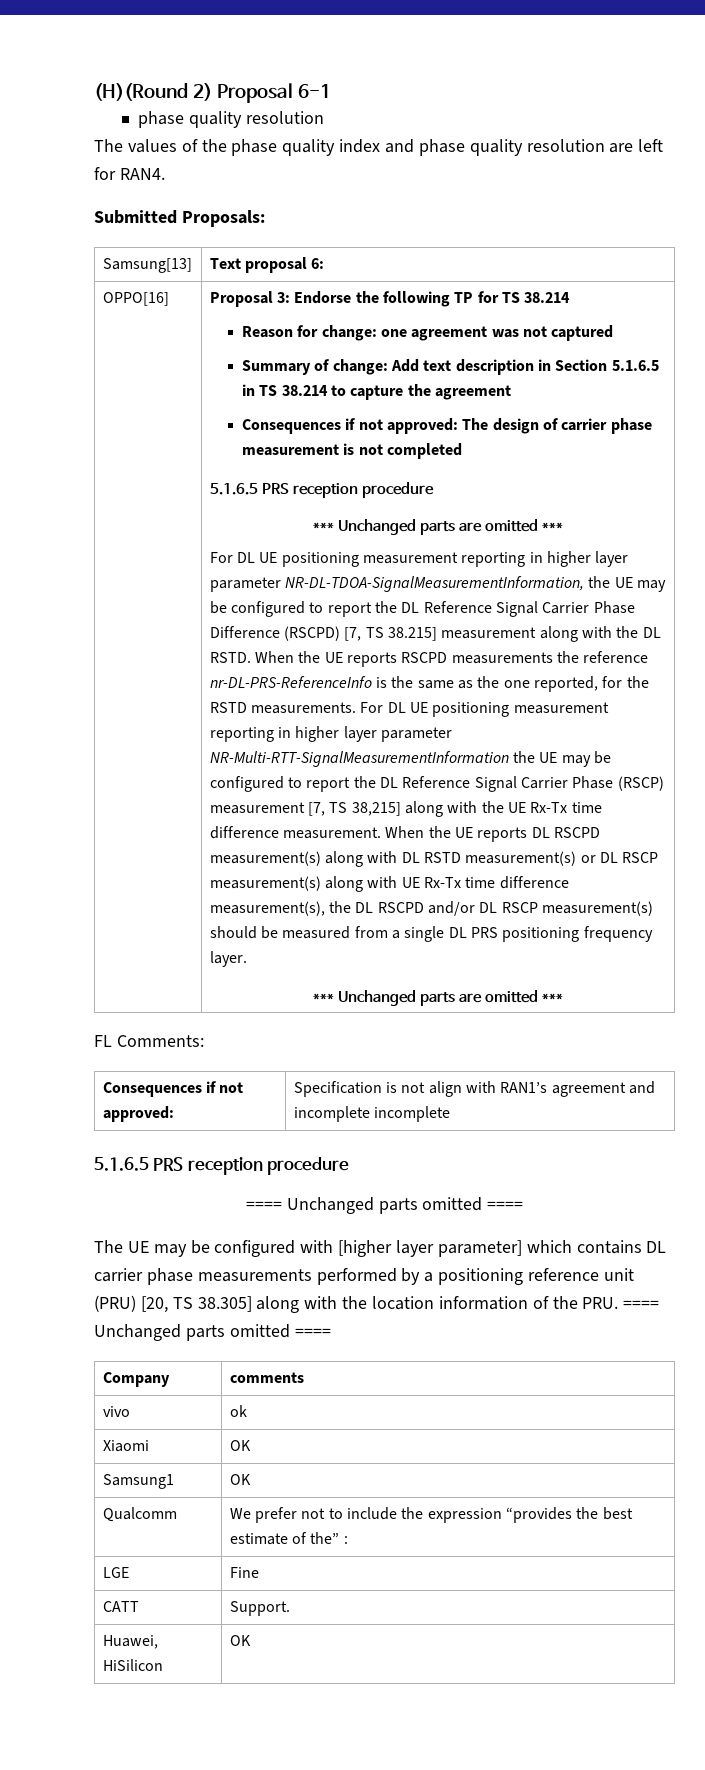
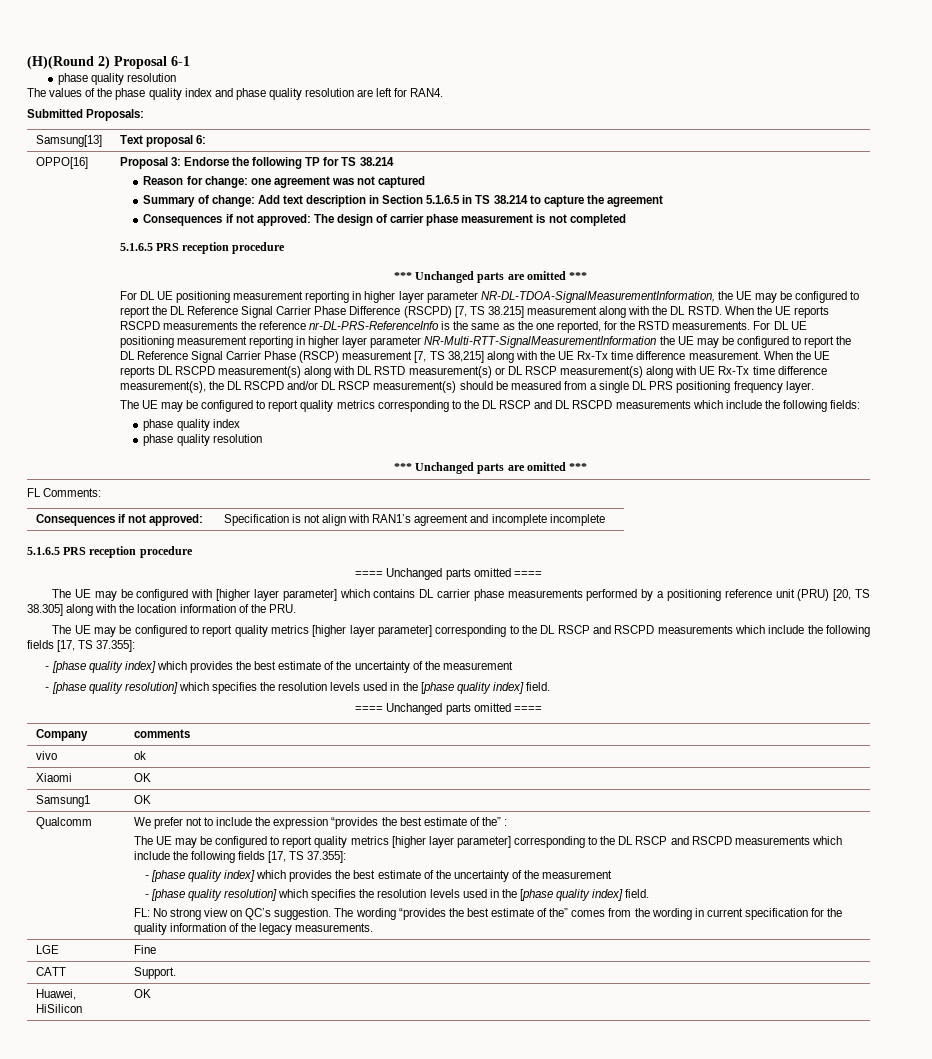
+ The UE may be configured to report quality metrics corresponding to the DL RSCP and DL RSCPD measurements which include the following fields:
+ phase quality index
+ phase quality resolution
- The UE may be configured with [higher layer parameter] which contains DL carrier phase measurements performed by a positioning reference unit (PRU) [20, TS 38.305] along with the location information of the PRU. ==== Unchanged parts omitted ====
+ The UE may be configured with [higher layer parameter] which contains DL carrier phase measurements performed by a positioning reference unit (PRU) [20, TS 38.305] along with the location information of the PRU.
+ The UE may be configured to report quality metrics [higher layer parameter] corresponding to the DL RSCP and RSCPD measurements which include the following fields [17, TS 37.355]:
+ - [phase quality index] which provides the best estimate of the uncertainty of the measurement
+ - [phase quality resolution] which specifies the resolution levels used in the [phase quality index] field.
+ ==== Unchanged parts omitted ====
  We prefer not to include the expression “provides the best estimate of the” :
+ The UE may be configured to report quality metrics [higher layer parameter] corresponding to the DL RSCP and RSCPD measurements which include the following fields [17, TS 37.355]:
+ - [phase quality index] which provides the best estimate of the uncertainty of the measurement
+ - [phase quality resolution] which specifies the resolution levels used in the [phase quality index] field.
+ FL: No strong view on QC’s suggestion. The wording “provides the best estimate of the” comes from the wording in current specification for the quality information of the legacy measurements.

